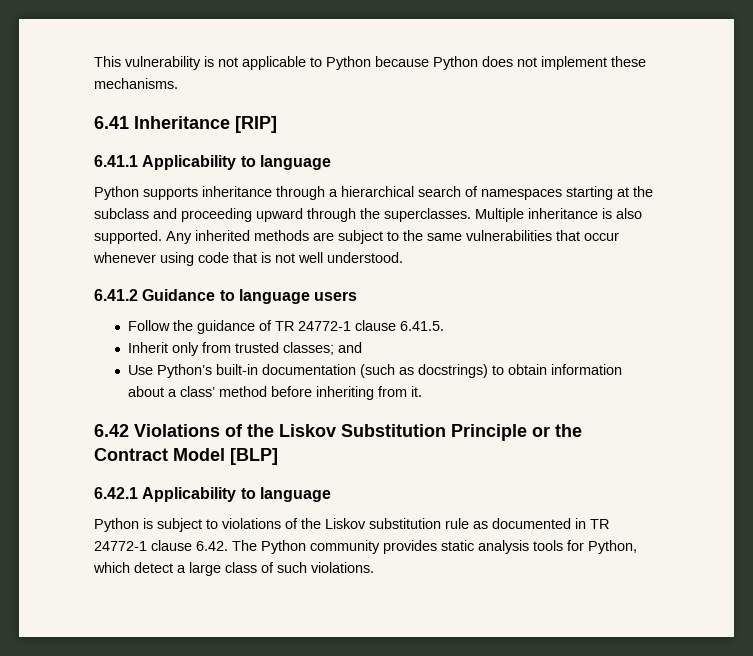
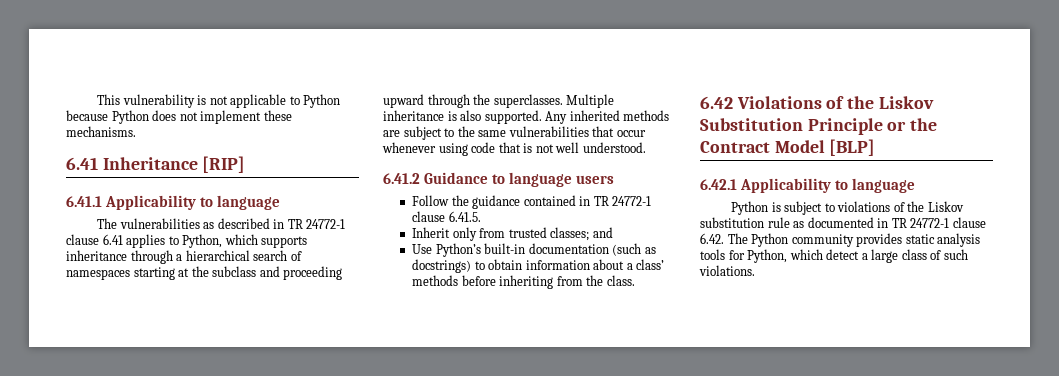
- Python supports inheritance through a hierarchical search of namespaces starting at the subclass and proceeding upward through the superclasses.
+ The vulnerabilities as described in TR 24772-1 clause 6.41 applies to Python, which supports inheritance through a hierarchical search of namespaces starting at the subclass and proceeding upward through the superclasses.
- Follow the guidance of TR 24772-1 clause 6.41.5.
+ Follow the guidance contained in TR 24772-1 clause 6.41.5.
- Use Python’s built-in documentation (such as docstrings) to obtain information about a class’ method before inheriting from it.
+ Use Python’s built-in documentation (such as docstrings) to obtain information about a class’ methods before inheriting from the class.

